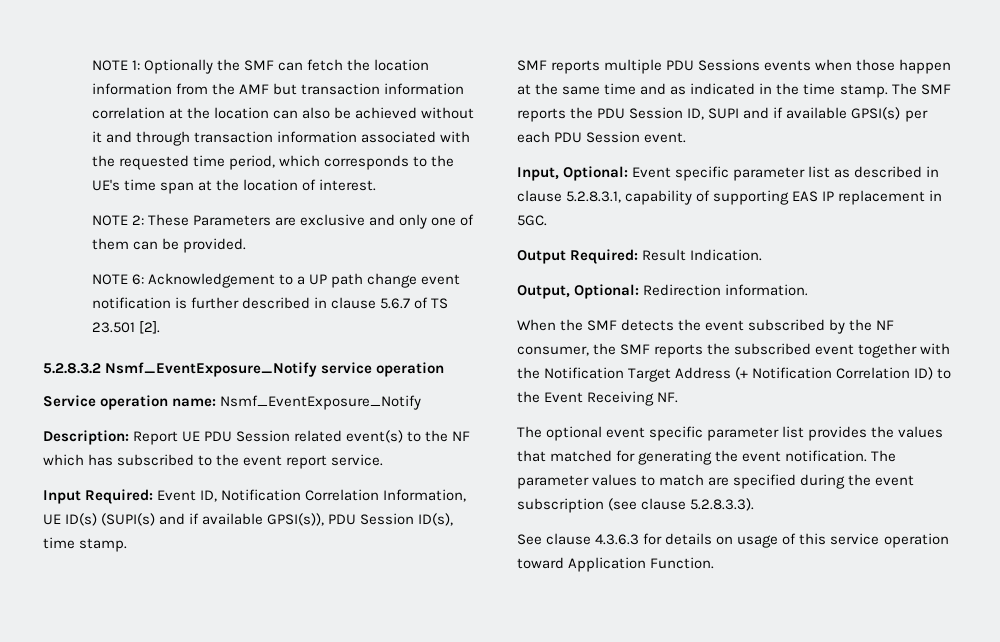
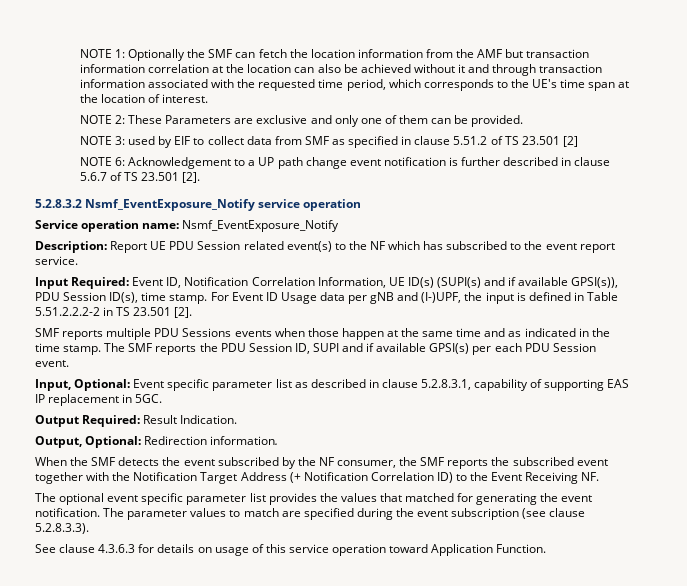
+ NOTE 3: used by EIF to collect data from SMF as specified in clause 5.51.2 of TS 23.501 [2]
+ For Event ID Usage data per gNB and (I-)UPF, the input is defined in Table 5.51.2.2.2-2 in TS 23.501 [2].

